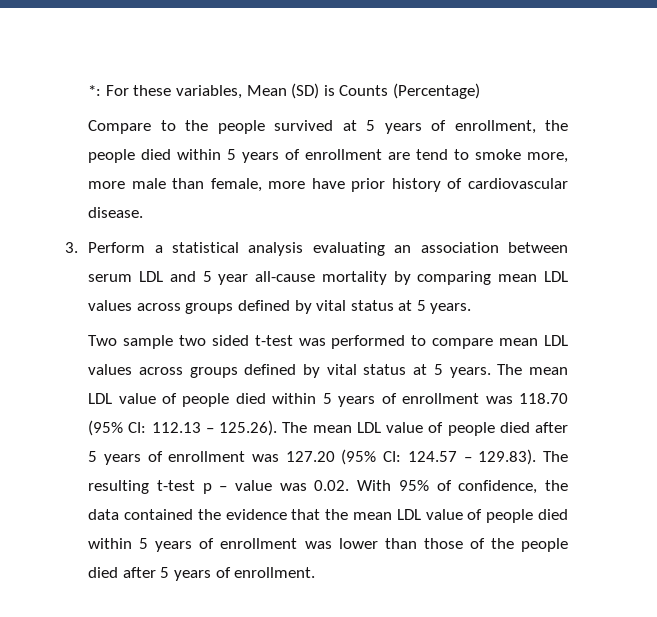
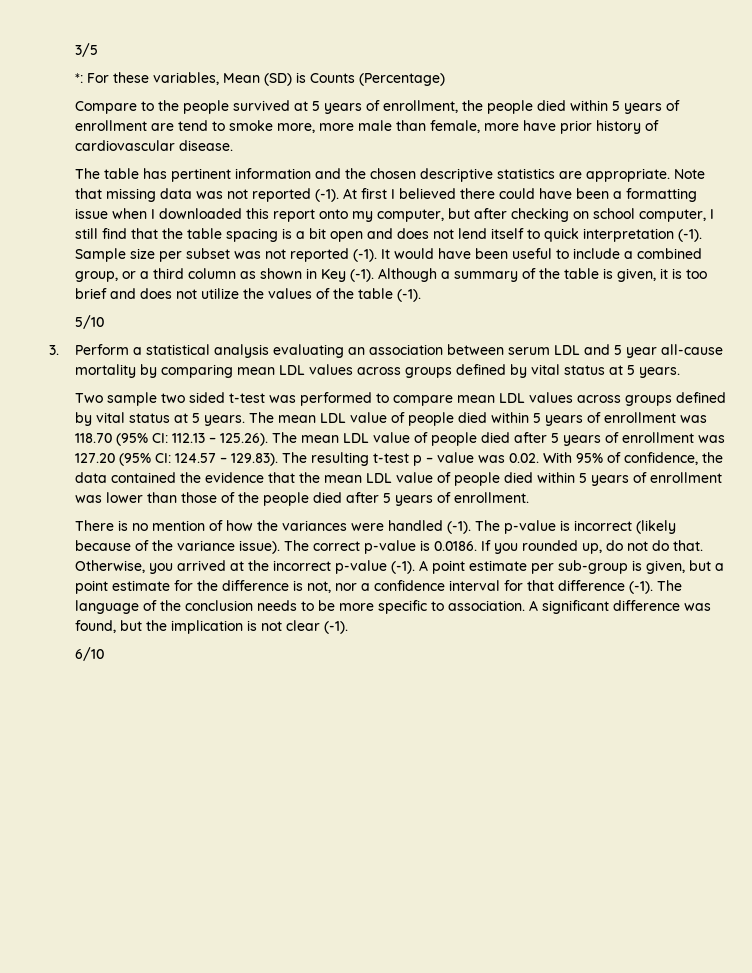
+ 3/5
+ The table has pertinent information and the chosen descriptive statistics are appropriate. Note that missing data was not reported (-1). At first I believed there could have been a formatting issue when I downloaded this report onto my computer, but after checking on school computer, I still find that the table spacing is a bit open and does not lend itself to quick interpretation (-1). Sample size per subset was not reported (-1). It would have been useful to include a combined group, or a third column as shown in Key (-1). Although a summary of the table is given, it is too brief and does not utilize the values of the table (-1).
+ 5/10
+ There is no mention of how the variances were handled (-1). The p-value is incorrect (likely because of the variance issue). The correct p-value is 0.0186. If you rounded up, do not do that. Otherwise, you arrived at the incorrect p-value (-1). A point estimate per sub-group is given, but a point estimate for the difference is not, nor a confidence interval for that difference (-1). The language of the conclusion needs to be more specific to association. A significant difference was found, but the implication is not clear (-1).
+ 6/10

